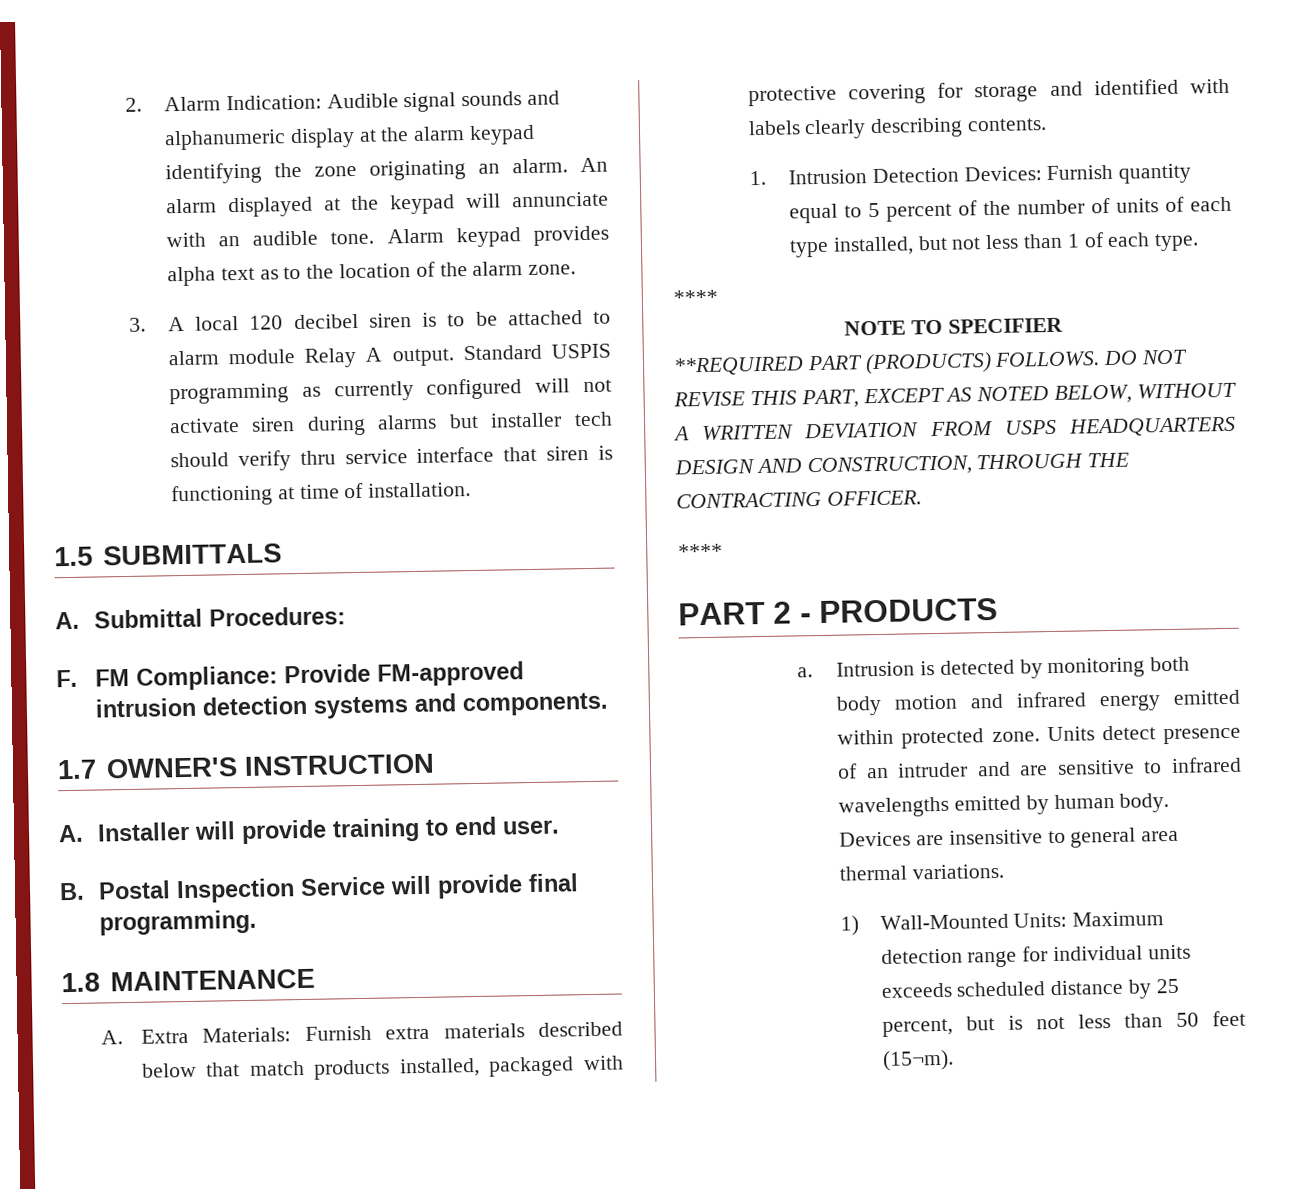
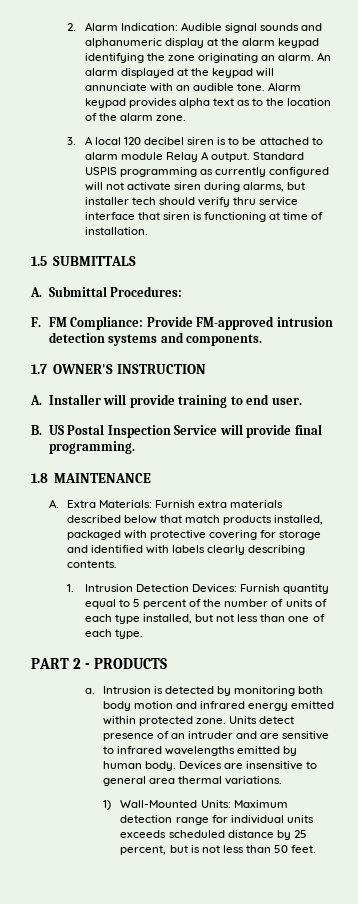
- Standard USPIS programming as currently configured will not activate siren during alarms but installer tech should verify thru service interface that siren is functioning at time of installation.
+ Standard USPIS programming as currently configured will not activate siren during alarms, but installer tech should verify thru service interface that siren is functioning at time of installation.
- B. Postal Inspection Service will provide final programming.
+ B. US Postal Inspection Service will provide final programming.
- 1. Intrusion Detection Devices: Furnish quantity equal to 5 percent of the number of units of each type installed, but not less than 1 of each type.
- ****
- NOTE TO SPECIFIER
- **REQUIRED PART (PRODUCTS) FOLLOWS. DO NOT REVISE THIS PART, EXCEPT AS NOTED BELOW, WITHOUT A WRITTEN DEVIATION FROM USPS HEADQUARTERS DESIGN AND CONSTRUCTION, THROUGH THE CONTRACTING OFFICER.
- ****
+ 1. Intrusion Detection Devices: Furnish quantity equal to 5 percent of the number of units of each type installed, but not less than one of each type.
- 1) Wall-Mounted Units: Maximum detection range for individual units exceeds scheduled distance by 25 percent, but is not less than 50 feet (15¬m).
+ 1) Wall-Mounted Units: Maximum detection range for individual units exceeds scheduled distance by 25 percent, but is not less than 50 feet.

